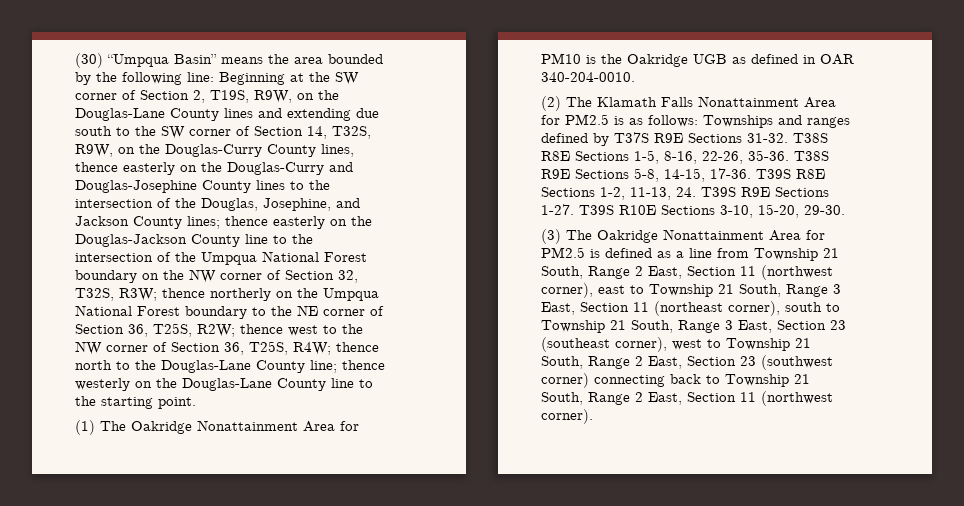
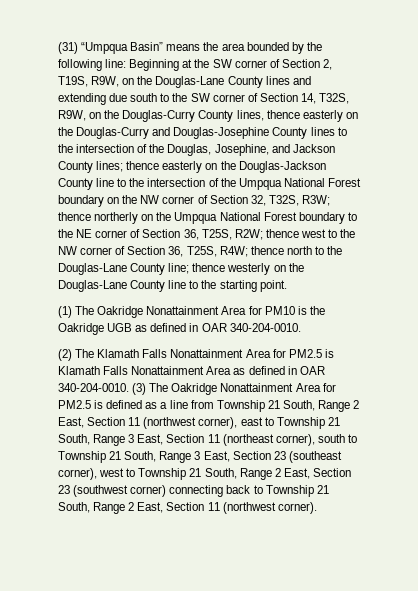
- (30) “Umpqua Basin” means the area bounded by the following line:
+ (31) “Umpqua Basin” means the area bounded by the following line:
- (2) The Klamath Falls Nonattainment Area for PM2.5 is as follows: Townships and ranges defined by T37S R9E Sections 31-32. T38S R8E Sections 1-5, 8-16, 22-26, 35-36. T38S R9E Sections 5-8, 14-15, 17-36. T39S R8E Sections 1-2, 11-13, 24. T39S R9E Sections 1-27. T39S R10E Sections 3-10, 15-20, 29-30.
- (3) The Oakridge Nonattainment Area for PM2.5 is defined as a line from Township 21 South, Range 2 East, Section 11 (northwest corner), east to Township 21 South, Range 3 East, Section 11 (northeast corner), south to Township 21 South, Range 3 East, Section 23 (southeast corner), west to Township 21 South, Range 2 East, Section 23 (southwest corner) connecting back to Township 21 South, Range 2 East, Section 11 (northwest corner).
+ (2) The Klamath Falls Nonattainment Area for PM2.5 is Klamath Falls Nonattainment Area as defined in OAR 340-204-0010. (3) The Oakridge Nonattainment Area for PM2.5 is defined as a line from Township 21 South, Range 2 East, Section 11 (northwest corner), east to Township 21 South, Range 3 East, Section 11 (northeast corner), south to Township 21 South, Range 3 East, Section 23 (southeast corner), west to Township 21 South, Range 2 East, Section 23 (southwest corner) connecting back to Township 21 South, Range 2 East, Section 11 (northwest corner).

